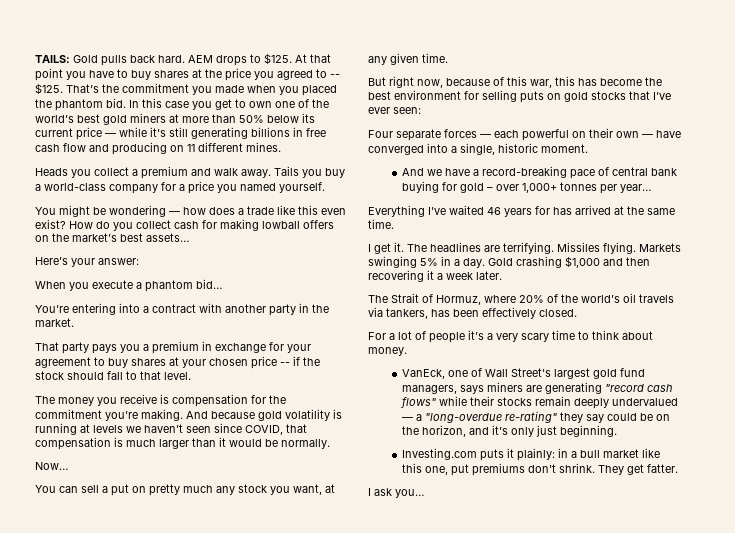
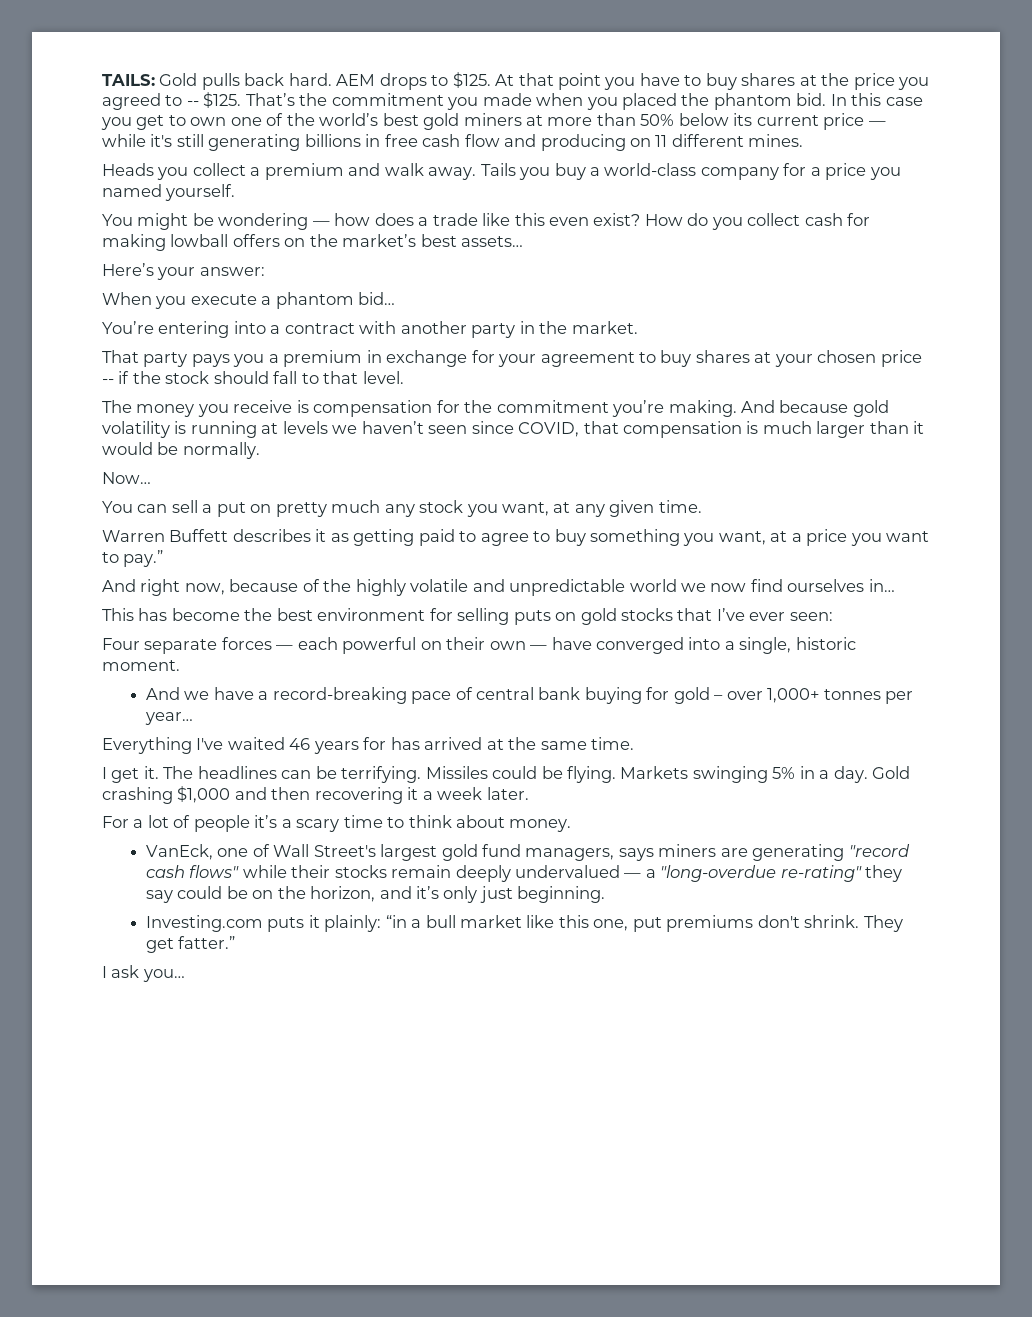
- But right now, because of this war, this has become the best environment for selling puts on gold stocks that I’ve ever seen:
+ Warren Buffett describes it as getting paid to agree to buy something you want, at a price you want to pay.”
+ And right now, because of the highly volatile and unpredictable world we now find ourselves in…
+ This has become the best environment for selling puts on gold stocks that I’ve ever seen:
- The headlines are terrifying. Missiles flying.
+ The headlines can be terrifying. Missiles could be flying.
- The Strait of Hormuz, where 20% of the world’s oil travels via tankers, has been effectively closed.
- For a lot of people it’s a very scary time to think about money.
+ For a lot of people it’s a scary time to think about money.
- Investing.com puts it plainly: in a bull market like this one, put premiums don't shrink.
+ Investing.com puts it plainly: “in a bull market like this one, put premiums don't shrink.
- They get fatter.
+ They get fatter.”

